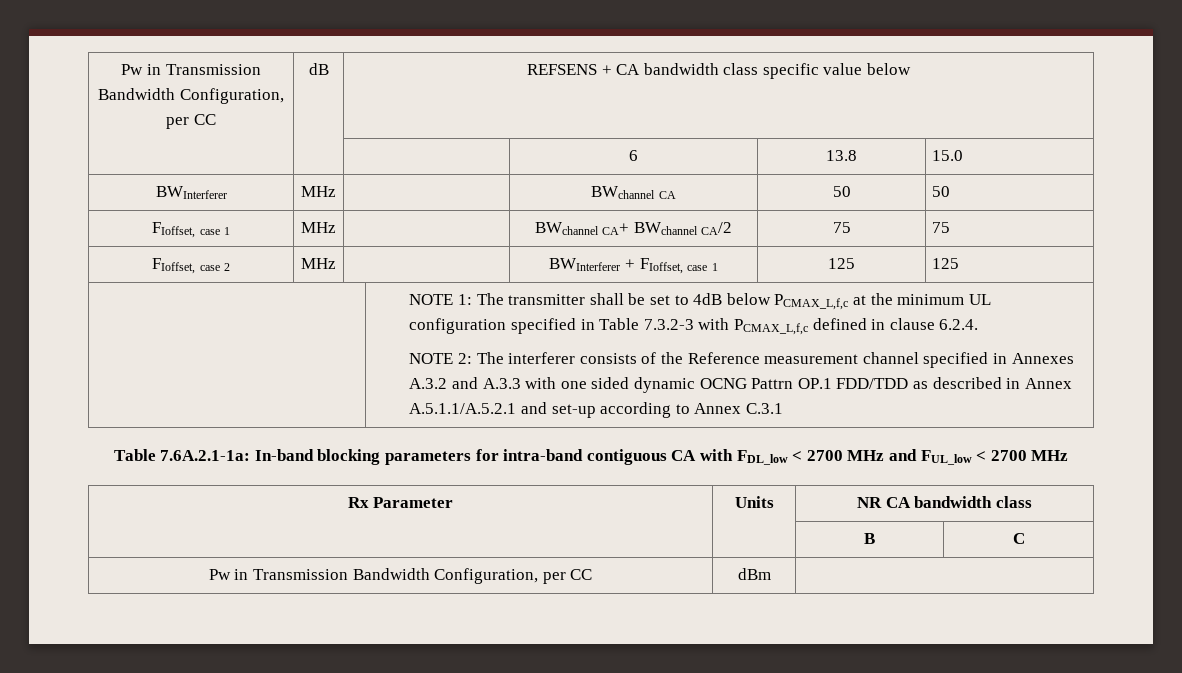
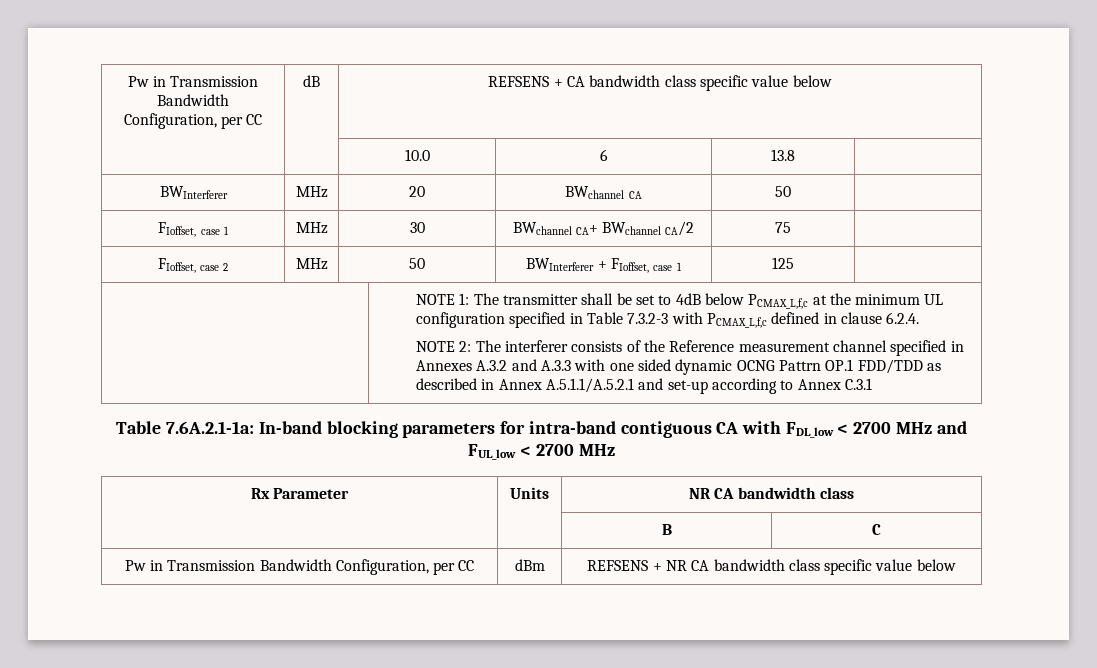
- | | | 6 | 13.8 | 15.0
+ | | 10.0 | 6 | 13.8 |
- BWInterferer | MHz | | BWchannel CA | 50 | 50
+ BWInterferer | MHz | 20 | BWchannel CA | 50 |
- FIoffset, case 1 | MHz | | BWchannel CA+ BWchannel CA/2 | 75 | 75
+ FIoffset, case 1 | MHz | 30 | BWchannel CA+ BWchannel CA/2 | 75 |
- FIoffset, case 2 | MHz | | BWInterferer + FIoffset, case 1 | 125 | 125
+ FIoffset, case 2 | MHz | 50 | BWInterferer + FIoffset, case 1 | 125 |
- Pw in Transmission Bandwidth Configuration, per CC | dBm |
+ Pw in Transmission Bandwidth Configuration, per CC | dBm | REFSENS + NR CA bandwidth class specific value below

